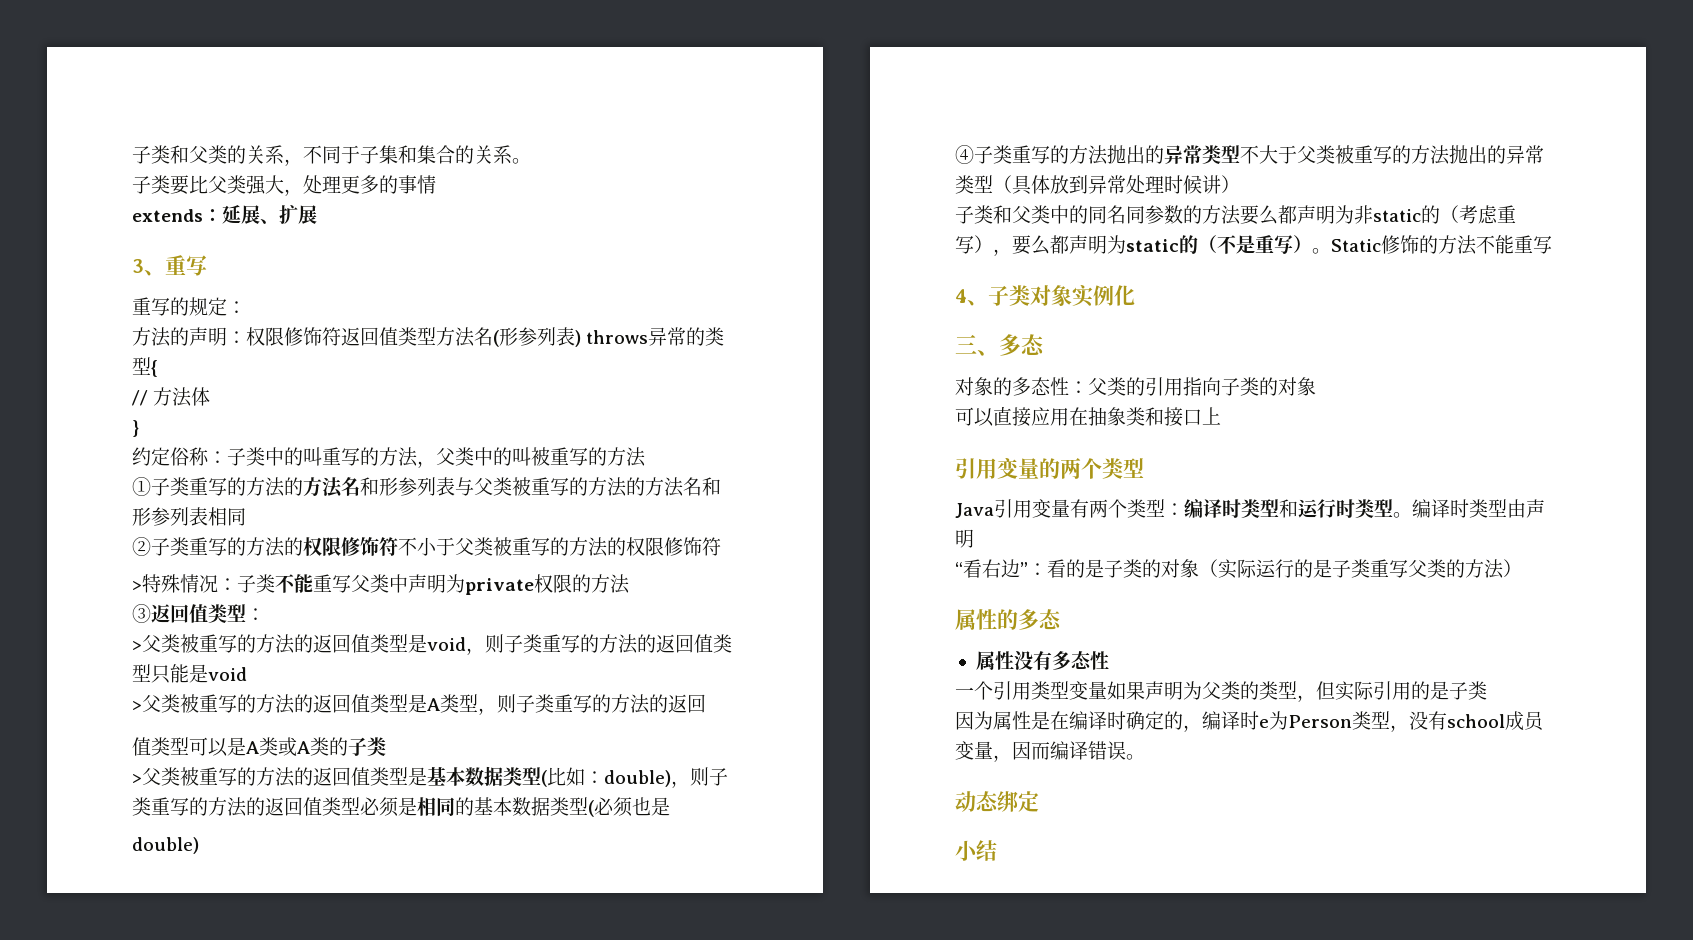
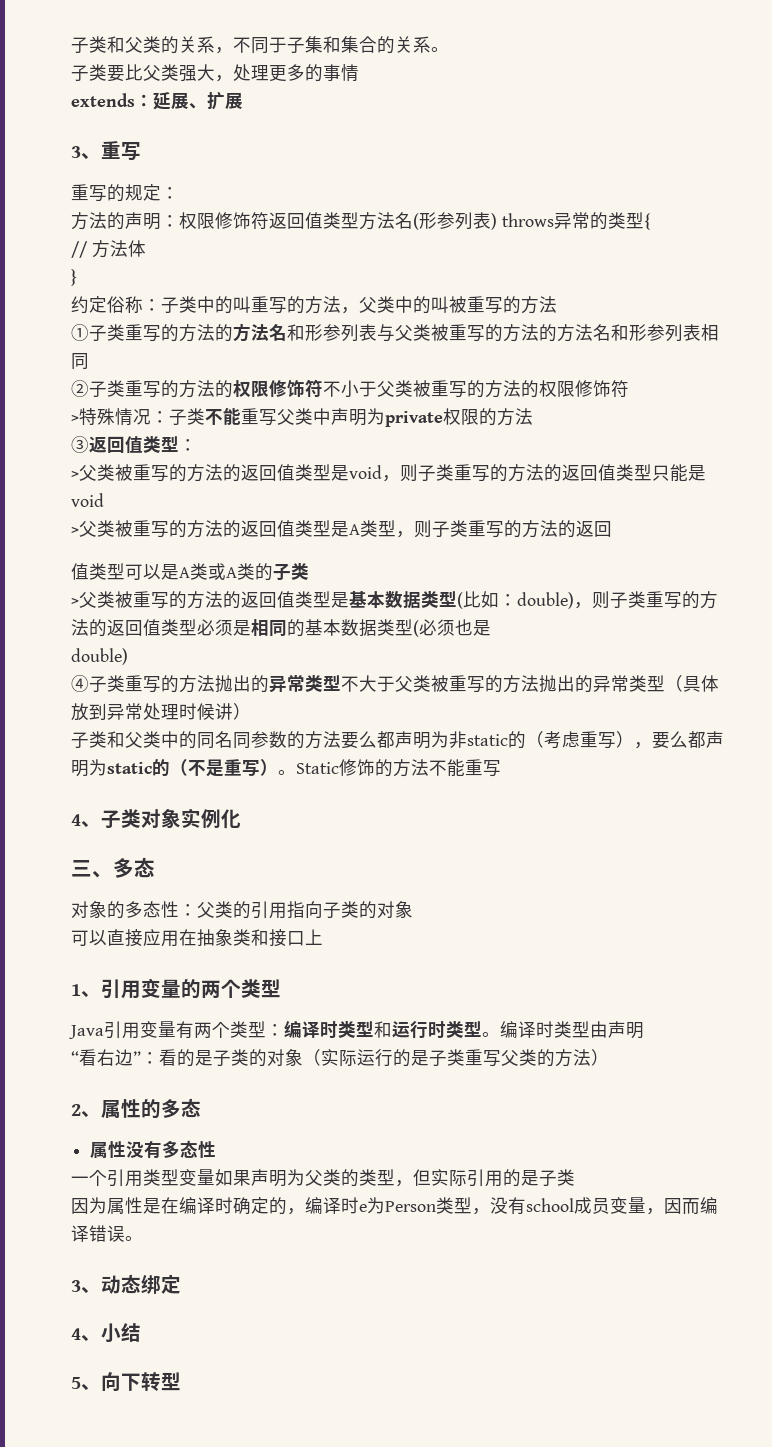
- 引用变量的两个类型
+ 1、引用变量的两个类型
- 属性的多态
+ 2、属性的多态
- 动态绑定
+ 3、动态绑定
- 小结
+ 4、小结
+ 5、向下转型

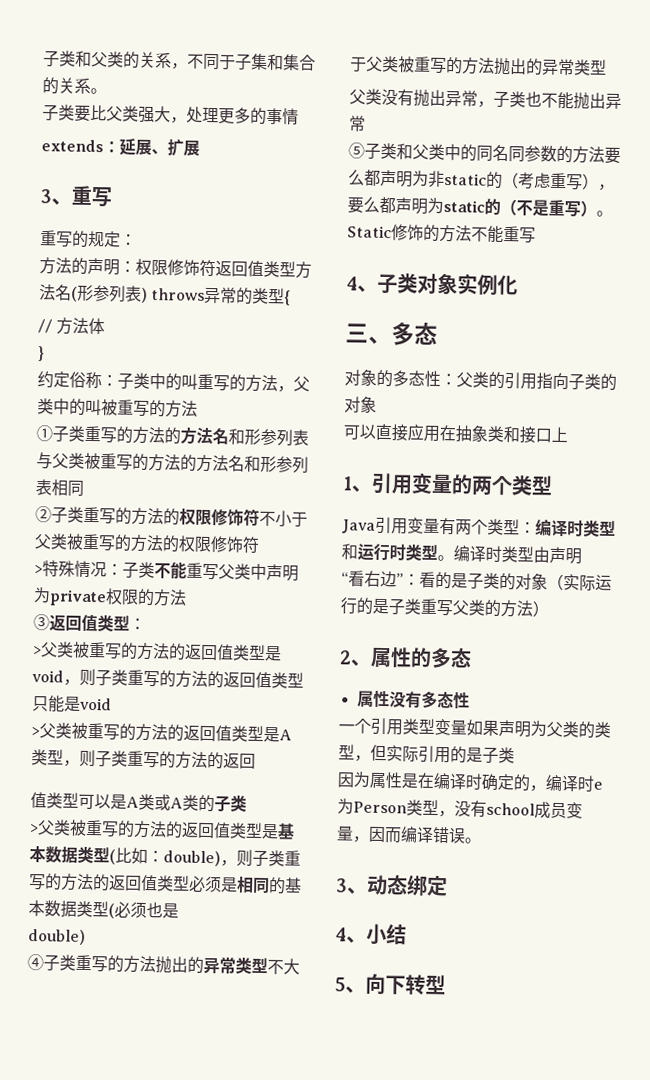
- ④子类重写的方法抛出的异常类型不大于父类被重写的方法抛出的异常类型（具体放到异常处理时候讲）
- 子类和父类中的同名同参数的方法要么都声明为非static的（考虑重写），要么都声明为static的（不是重写）。
+ ④子类重写的方法抛出的异常类型不大于父类被重写的方法抛出的异常类型
+ 父类没有抛出异常，子类也不能抛出异常
+ ⑤子类和父类中的同名同参数的方法要么都声明为非static的（考虑重写），要么都声明为static的（不是重写）。

